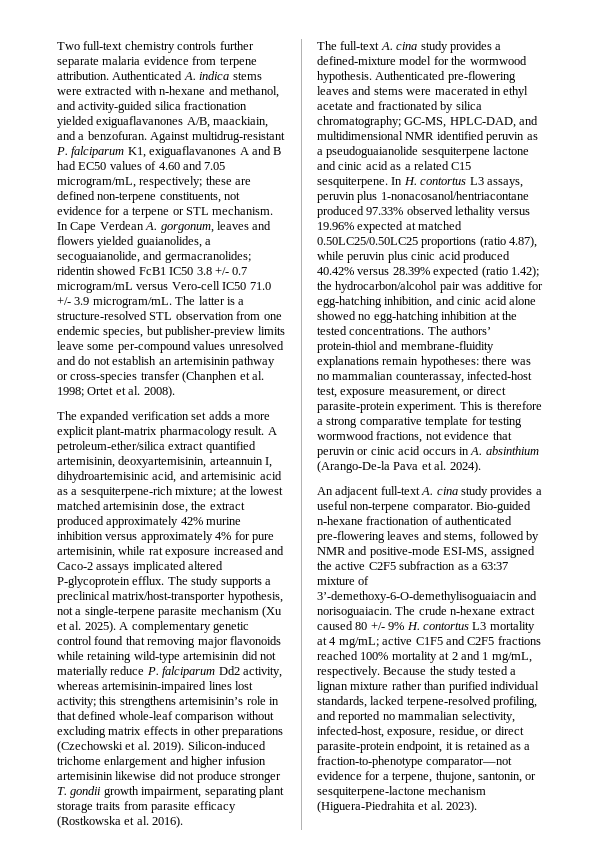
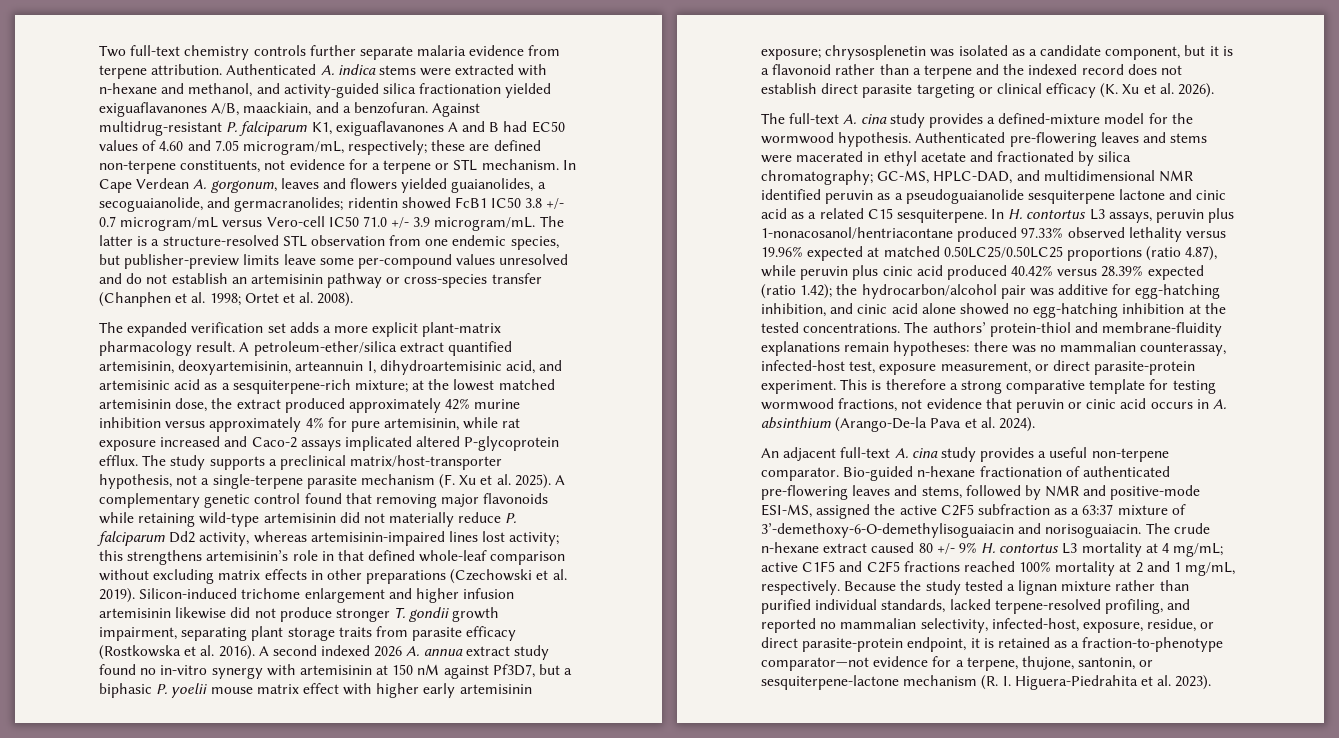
- The study supports a preclinical matrix/host-transporter hypothesis, not a single-terpene parasite mechanism (Xu et al. 2025).
+ The study supports a preclinical matrix/host-transporter hypothesis, not a single-terpene parasite mechanism (F. Xu et al. 2025).
+ A second indexed 2026 A. annua extract study found no in-vitro synergy with artemisinin at 150 nM against Pf3D7, but a biphasic P. yoelii mouse matrix effect with higher early artemisinin exposure; chrysosplenetin was isolated as a candidate component, but it is a flavonoid rather than a terpene and the indexed record does not establish direct parasite targeting or clinical efficacy (K. Xu et al. 2026).
- Because the study tested a lignan mixture rather than purified individual standards, lacked terpene-resolved profiling, and reported no mammalian selectivity, infected-host, exposure, residue, or direct parasite-protein endpoint, it is retained as a fraction-to-phenotype comparator—not evidence for a terpene, thujone, santonin, or sesquiterpene-lactone mechanism (Higuera-Piedrahita et al. 2023).
+ Because the study tested a lignan mixture rather than purified individual standards, lacked terpene-resolved profiling, and reported no mammalian selectivity, infected-host, exposure, residue, or direct parasite-protein endpoint, it is retained as a fraction-to-phenotype comparator—not evidence for a terpene, thujone, santonin, or sesquiterpene-lactone mechanism (R. I. Higuera-Piedrahita et al. 2023).

